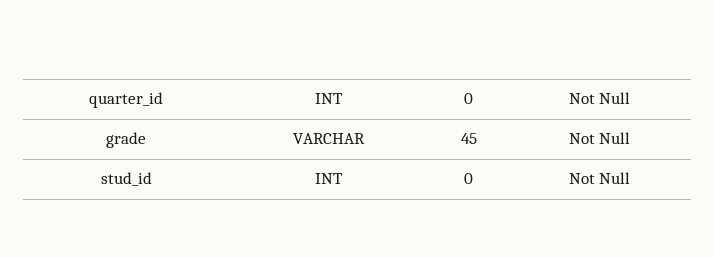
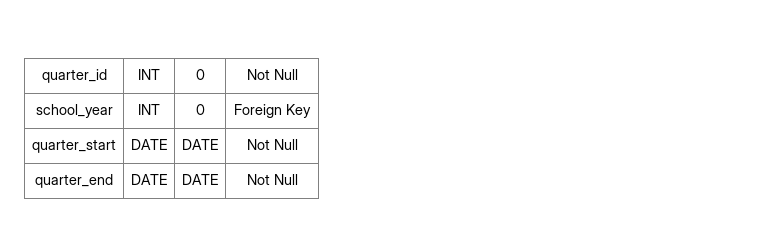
- grade | VARCHAR | 45 | Not Null
- stud_id | INT | 0 | Not Null
+ school_year | INT | 0 | Foreign Key
+ quarter_start | DATE | DATE | Not Null
+ quarter_end | DATE | DATE | Not Null

